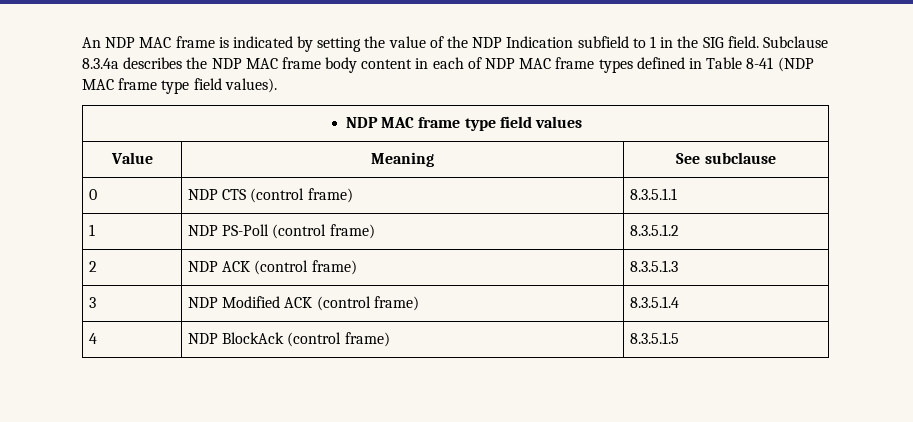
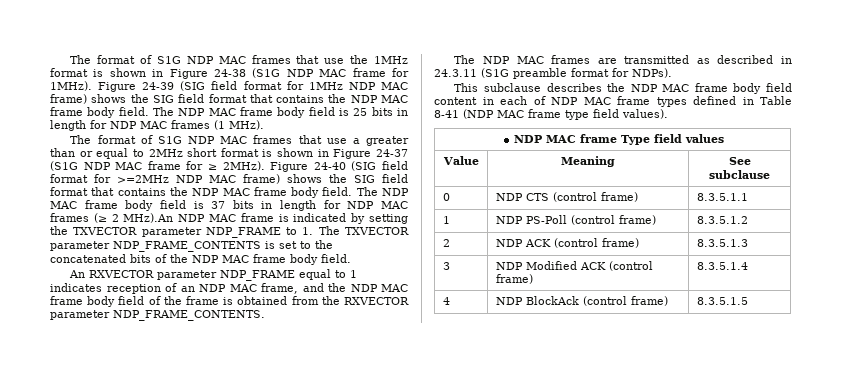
- An NDP MAC frame is indicated by setting the value of the NDP Indication subfield to 1 in the SIG field. Subclause 8.3.4a describes the NDP MAC frame body content in each of NDP MAC frame types defined in Table 8-41 (NDP MAC frame type field values).
+ The format of S1G NDP MAC frames that use the 1MHz format is shown in Figure 24-38 (S1G NDP MAC frame for 1MHz). Figure 24-39 (SIG field format for 1MHz NDP MAC frame) shows the SIG field format that contains the NDP MAC frame body field. The NDP MAC frame body field is 25 bits in length for NDP MAC frames (1 MHz).
+ The format of S1G NDP MAC frames that use a greater than or equal to 2MHz short format is shown in Figure 24-37 (S1G NDP MAC frame for ≥ 2MHz). Figure 24-40 (SIG field format for >=2MHz NDP MAC frame) shows the SIG field format that contains the NDP MAC frame body field. The NDP MAC frame body field is 37 bits in length for NDP MAC frames (≥ 2 MHz).An NDP MAC frame is indicated by setting the TXVECTOR parameter NDP_FRAME to 1. The TXVECTOR parameter NDP_FRAME_CONTENTS is set to the concatenated bits of the NDP MAC frame body field.
+ An RXVECTOR parameter NDP_FRAME equal to 1 indicates reception of an NDP MAC frame, and the NDP MAC frame body field of the frame is obtained from the RXVECTOR parameter NDP_FRAME_CONTENTS.
+ The NDP MAC frames are transmitted as described in 24.3.11 (S1G preamble format for NDPs).
+ This subclause describes the NDP MAC frame body field content in each of NDP MAC frame types defined in Table 8-41 (NDP MAC frame type field values).
- NDP MAC frame type field values
+ NDP MAC frame Type field values

